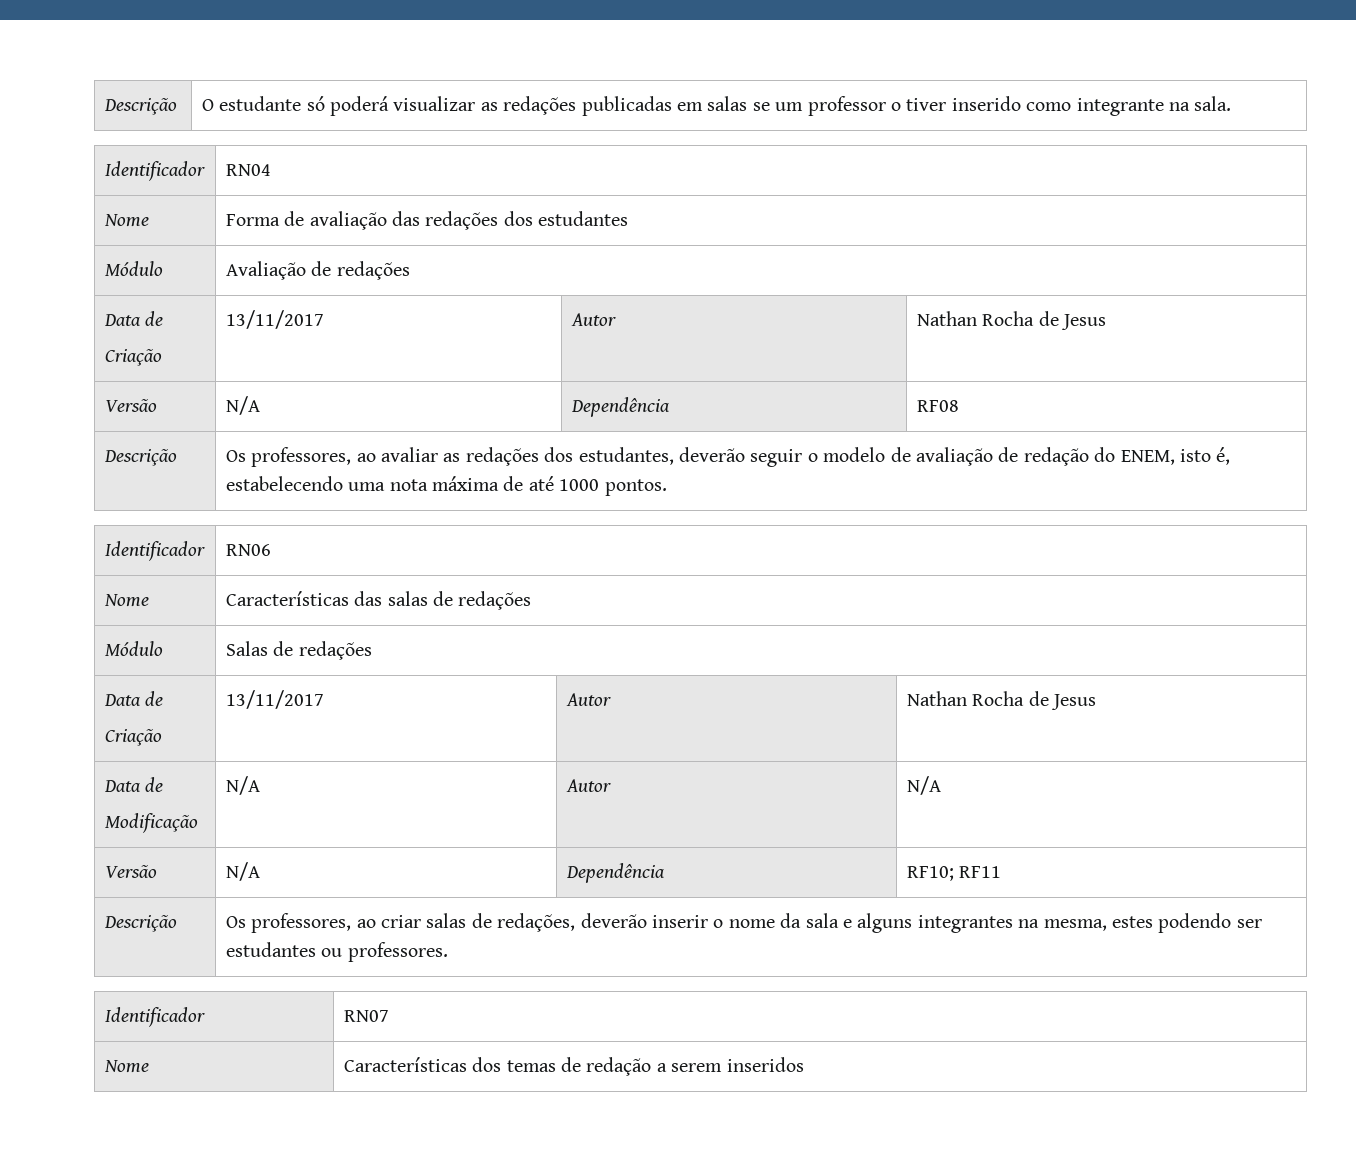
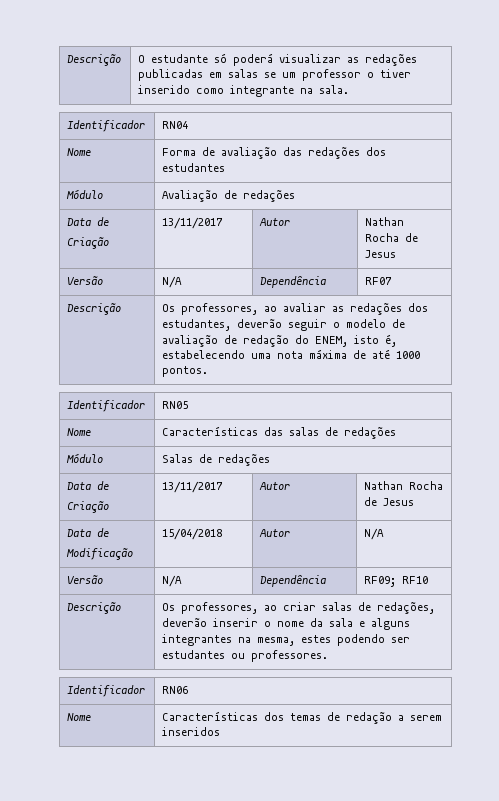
- Versão | N/A | Dependência | RF08
+ Versão | N/A | Dependência | RF07
- Identificador | RN06
+ Identificador | RN05
  Módulo | Salas de redações
  Data de
  Criação | 13/11/2017 | Autor | Nathan Rocha de Jesus
  Data de
- Modificação | N/A | Autor | N/A
+ Modificação | 15/04/2018 | Autor | N/A
- Versão | N/A | Dependência | RF10; RF11
+ Versão | N/A | Dependência | RF09; RF10
- Identificador | RN07
+ Identificador | RN06

